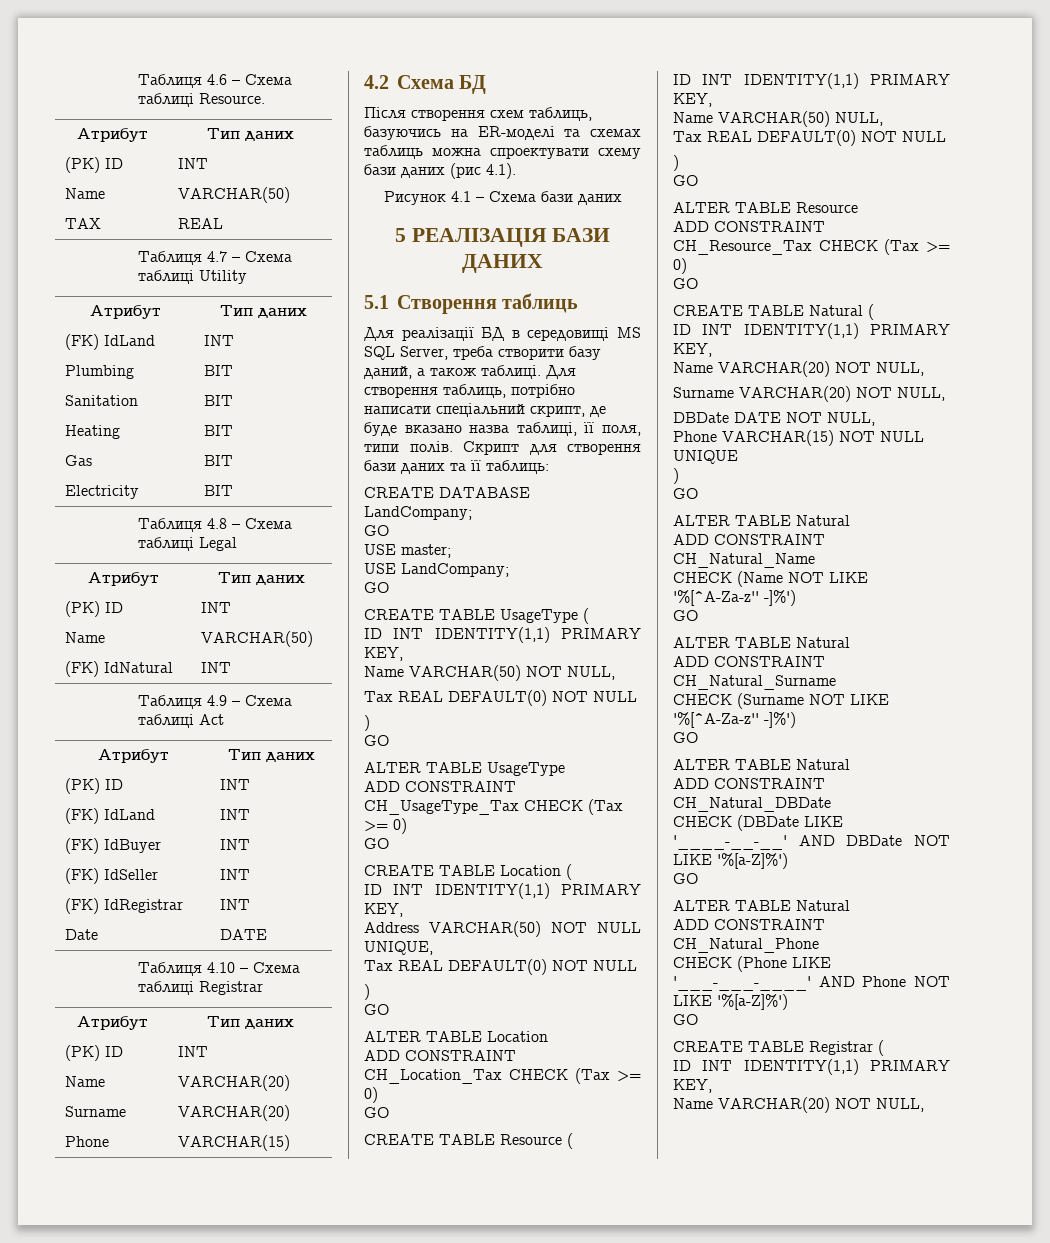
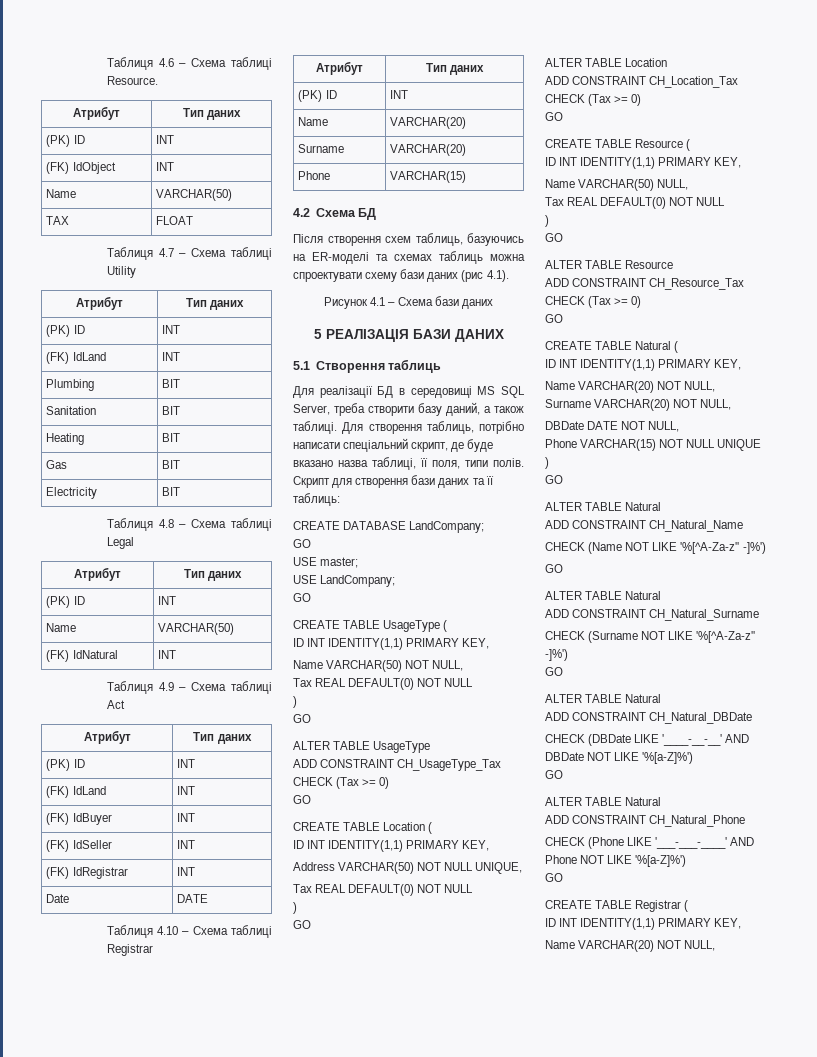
+ (FK) IdObject | INT
- TAX | REAL
+ TAX | FLOAT
  Таблиця 4.7 – Схема таблиці Utility
  Атрибут | Тип даних
+ (PK) ID | INT

